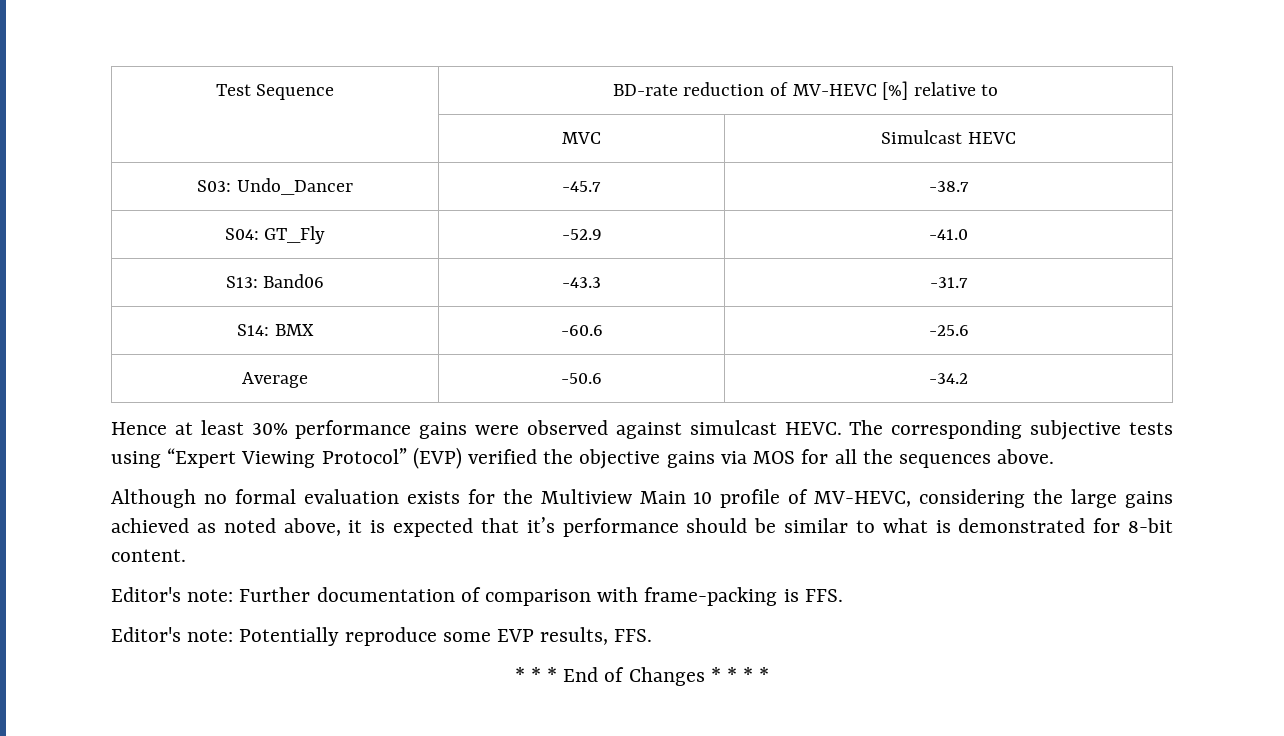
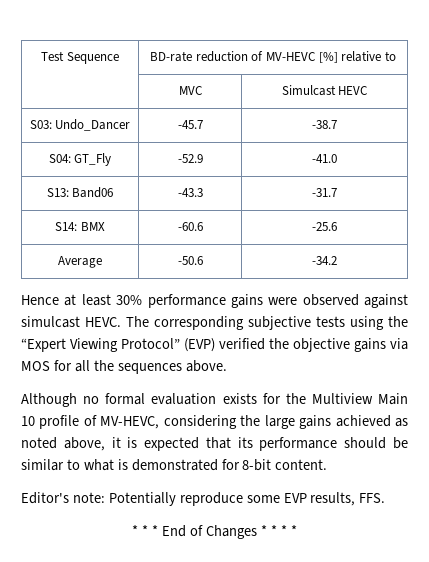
- The corresponding subjective tests using “Expert Viewing Protocol” (EVP) verified the objective gains via MOS for all the sequences above.
+ The corresponding subjective tests using the “Expert Viewing Protocol” (EVP) verified the objective gains via MOS for all the sequences above.
- Although no formal evaluation exists for the Multiview Main 10 profile of MV-HEVC, considering the large gains achieved as noted above, it is expected that it’s performance should be similar to what is demonstrated for 8-bit content.
+ Although no formal evaluation exists for the Multiview Main 10 profile of MV-HEVC, considering the large gains achieved as noted above, it is expected that its performance should be similar to what is demonstrated for 8-bit content.
- Editor's note: Further documentation of comparison with frame-packing is FFS.

